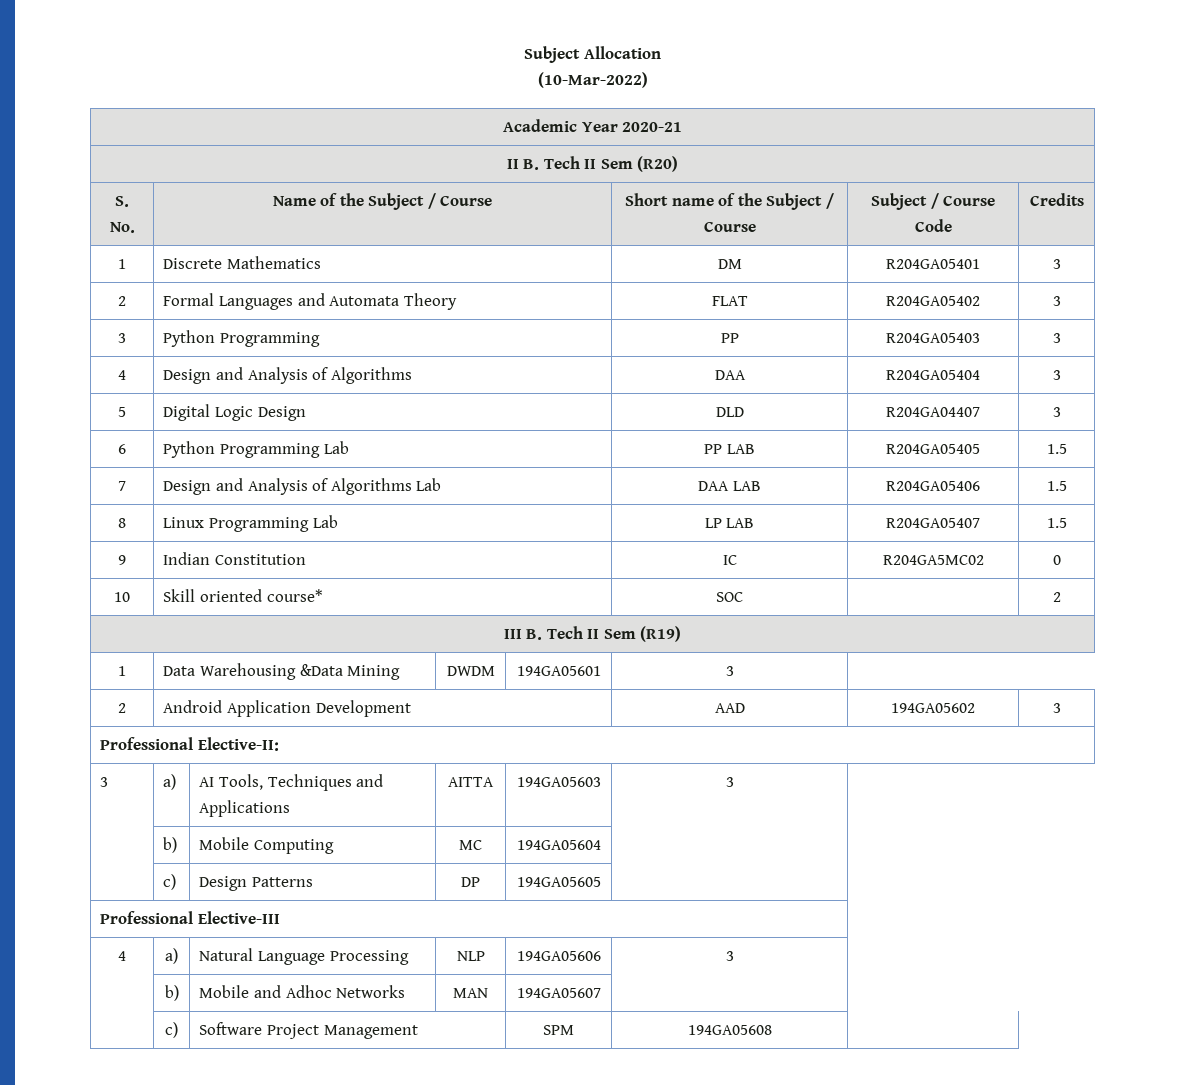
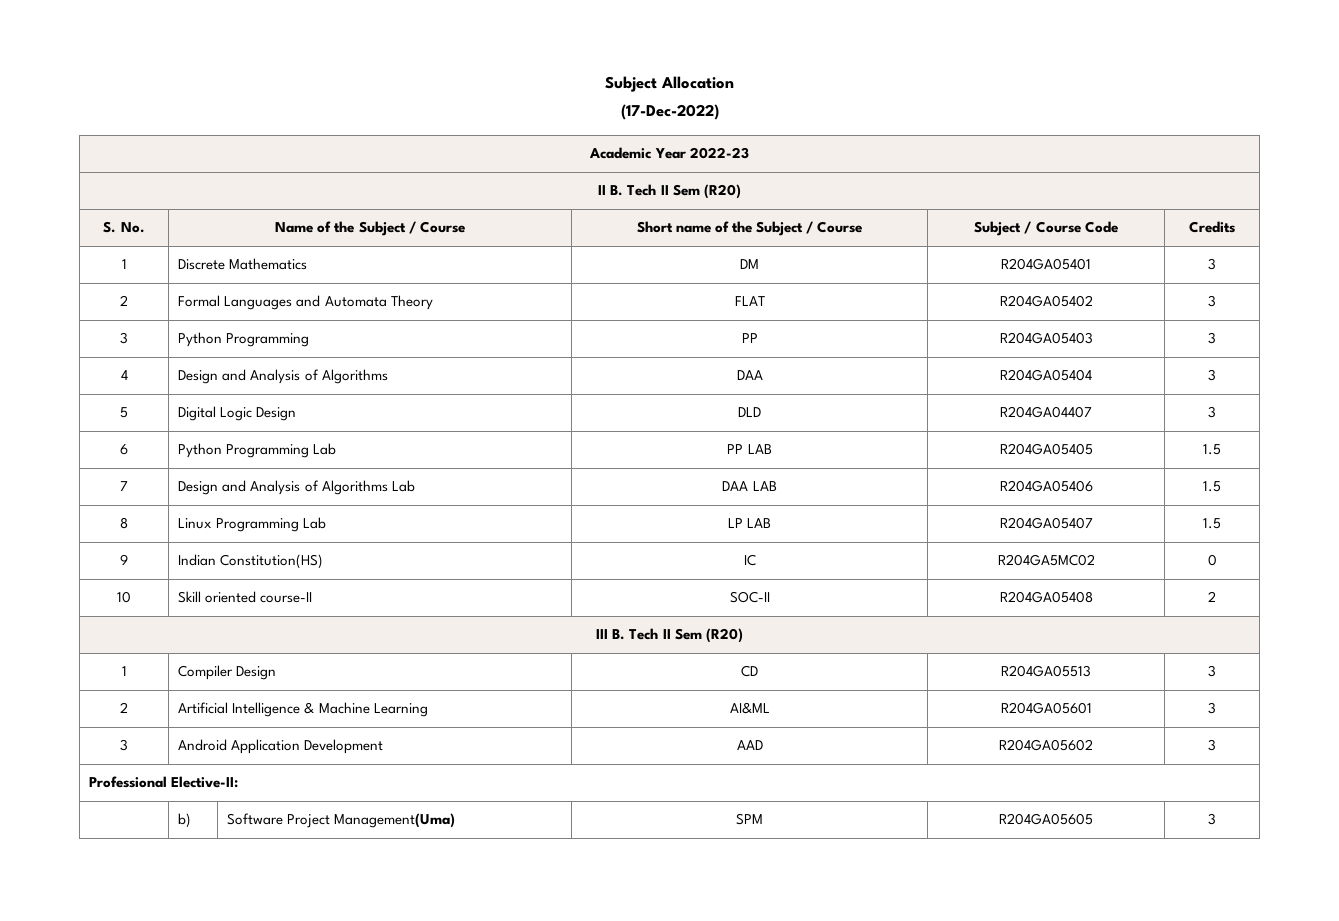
- (10-Mar-2022)
+ (17-Dec-2022)
- Academic Year 2020-21
+ Academic Year 2022-23
- 9 | Indian Constitution | IC | R204GA5MC02 | 0
+ 9 | Indian Constitution(HS) | IC | R204GA5MC02 | 0
- 10 | Skill oriented course* | SOC | | 2
+ 10 | Skill oriented course-II | SOC-II | R204GA05408 | 2
- III B. Tech II Sem (R19)
- 1 | Data Warehousing &Data Mining | DWDM | 194GA05601 | 3
- 2 | Android Application Development | AAD | 194GA05602 | 3
+ III B. Tech II Sem (R20)
+ 1 | Compiler Design | CD | R204GA05513 | 3
+ 2 | Artificial Intelligence & Machine Learning | AI&ML | R204GA05601 | 3
+ 3 | Android Application Development | AAD | R204GA05602 | 3
- 3 | a) | AI Tools, Techniques and Applications | AITTA | 194GA05603 | 3
- | b) | Mobile Computing | MC | 194GA05604 |
- | c) | Design Patterns | DP | 194GA05605 |
- Professional Elective-III
- 4 | a) | Natural Language Processing | NLP | 194GA05606 | 3
- | b) | Mobile and Adhoc Networks | MAN | 194GA05607 |
- | c) | Software Project Management | SPM | 194GA05608 |
+ | b) | Software Project Management(Uma) | SPM | R204GA05605 | 3

